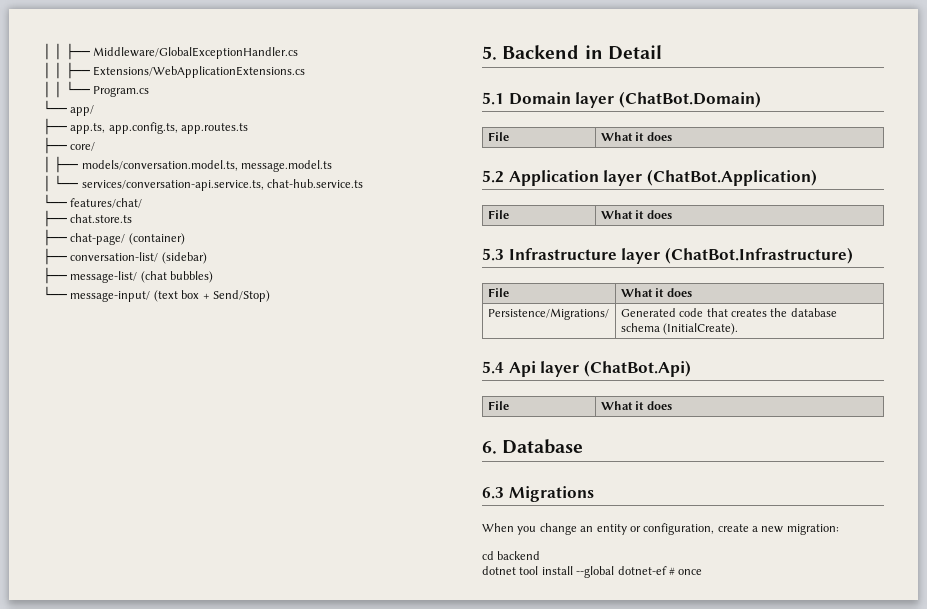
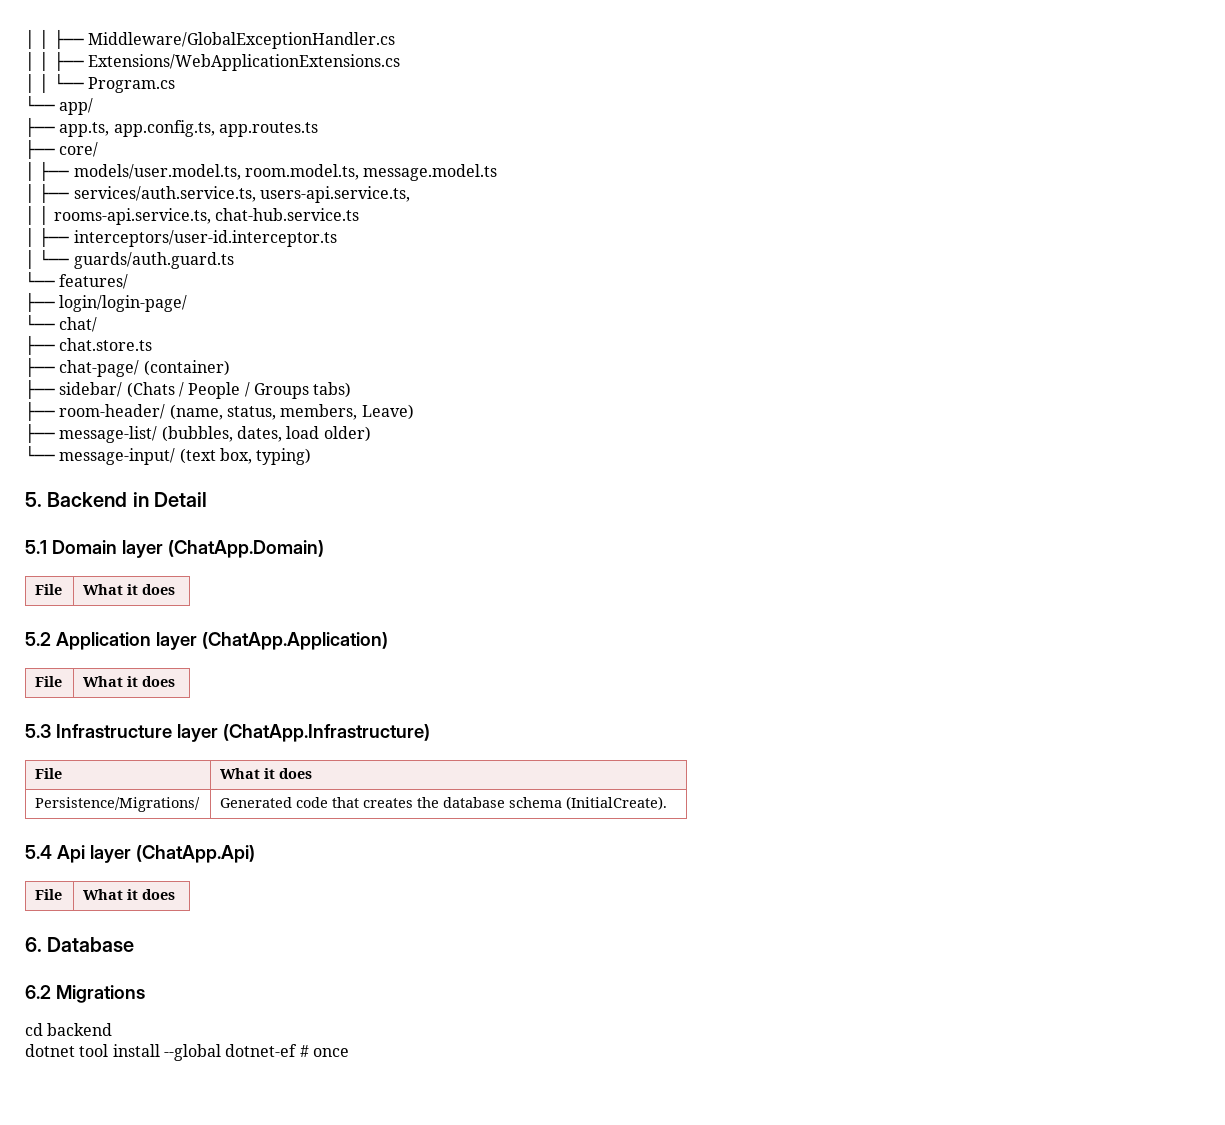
- │ ├── models/conversation.model.ts, message.model.ts
+ │ ├── models/user.model.ts, room.model.ts, message.model.ts
- │ └── services/conversation-api.service.ts, chat-hub.service.ts
- └── features/chat/
+ │ ├── services/auth.service.ts, users-api.service.ts,
+ │ │ rooms-api.service.ts, chat-hub.service.ts
+ │ ├── interceptors/user-id.interceptor.ts
+ │ └── guards/auth.guard.ts
+ └── features/
+ ├── login/login-page/
+ └── chat/
- ├── conversation-list/ (sidebar)
- ├── message-list/ (chat bubbles)
+ ├── sidebar/ (Chats / People / Groups tabs)
+ ├── room-header/ (name, status, members, Leave)
+ ├── message-list/ (bubbles, dates, load older)
- └── message-input/ (text box + Send/Stop)
+ └── message-input/ (text box, typing)
- 5.1 Domain layer (ChatBot.Domain)
+ 5.1 Domain layer (ChatApp.Domain)
- 5.2 Application layer (ChatBot.Application)
+ 5.2 Application layer (ChatApp.Application)
- 5.3 Infrastructure layer (ChatBot.Infrastructure)
+ 5.3 Infrastructure layer (ChatApp.Infrastructure)
- 5.4 Api layer (ChatBot.Api)
+ 5.4 Api layer (ChatApp.Api)
- 6.3 Migrations
+ 6.2 Migrations
- When you change an entity or configuration, create a new migration:

